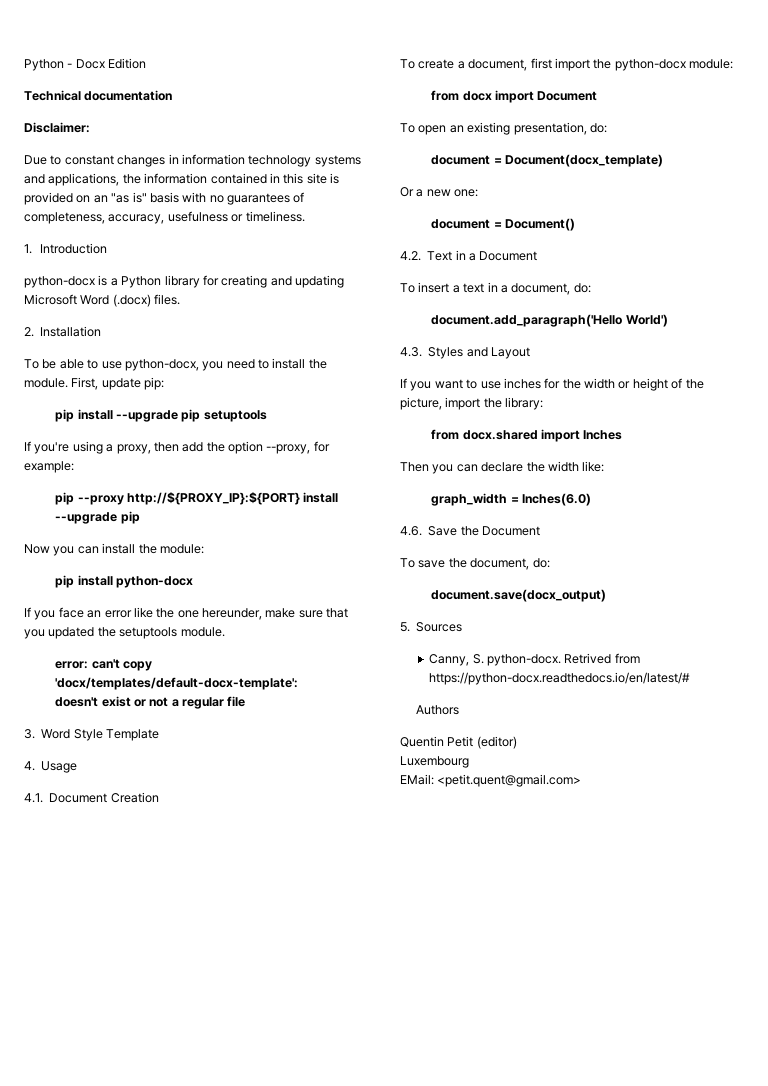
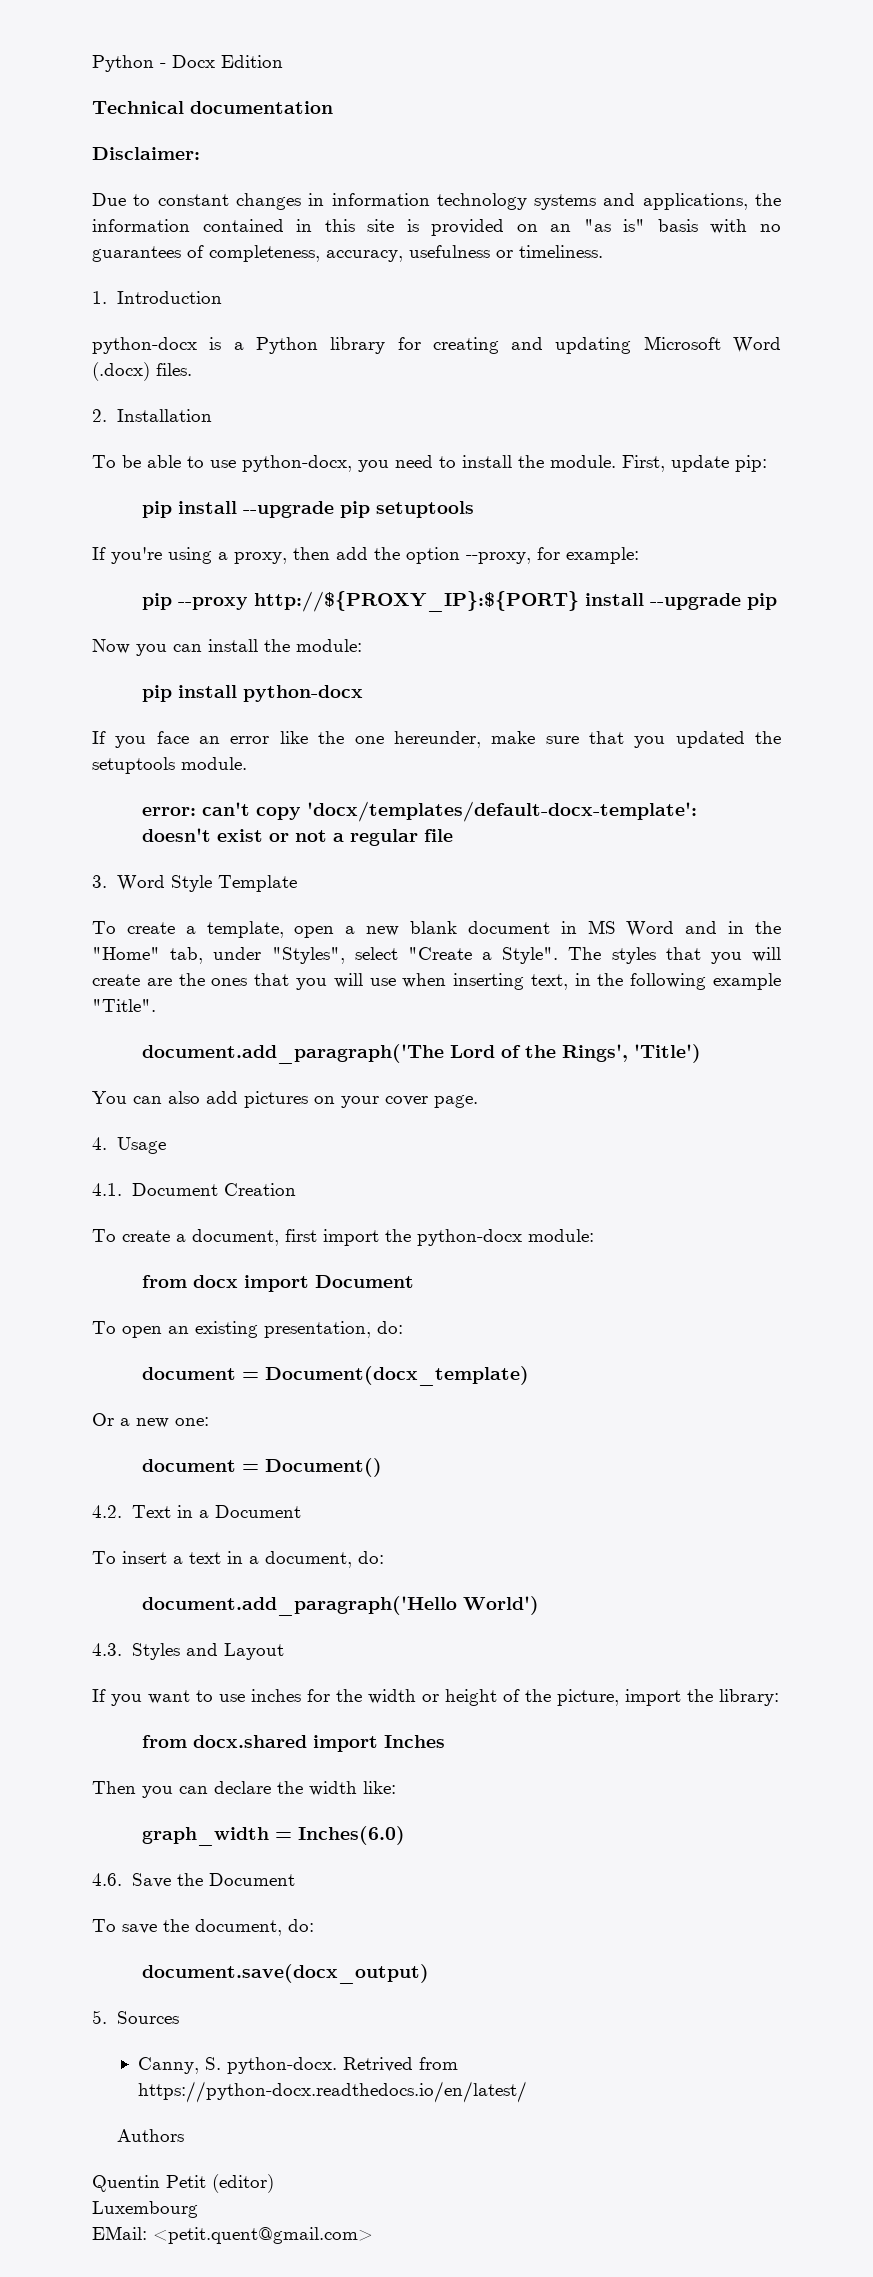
+ To create a template, open a new blank document in MS Word and in the "Home" tab, under "Styles", select "Create a Style". The styles that you will create are the ones that you will use when inserting text, in the following example "Title".
+ document.add_paragraph('The Lord of the Rings', 'Title')
+ You can also add pictures on your cover page.
- Retrived from https://python-docx.readthedocs.io/en/latest/#
+ Retrived from https://python-docx.readthedocs.io/en/latest/

